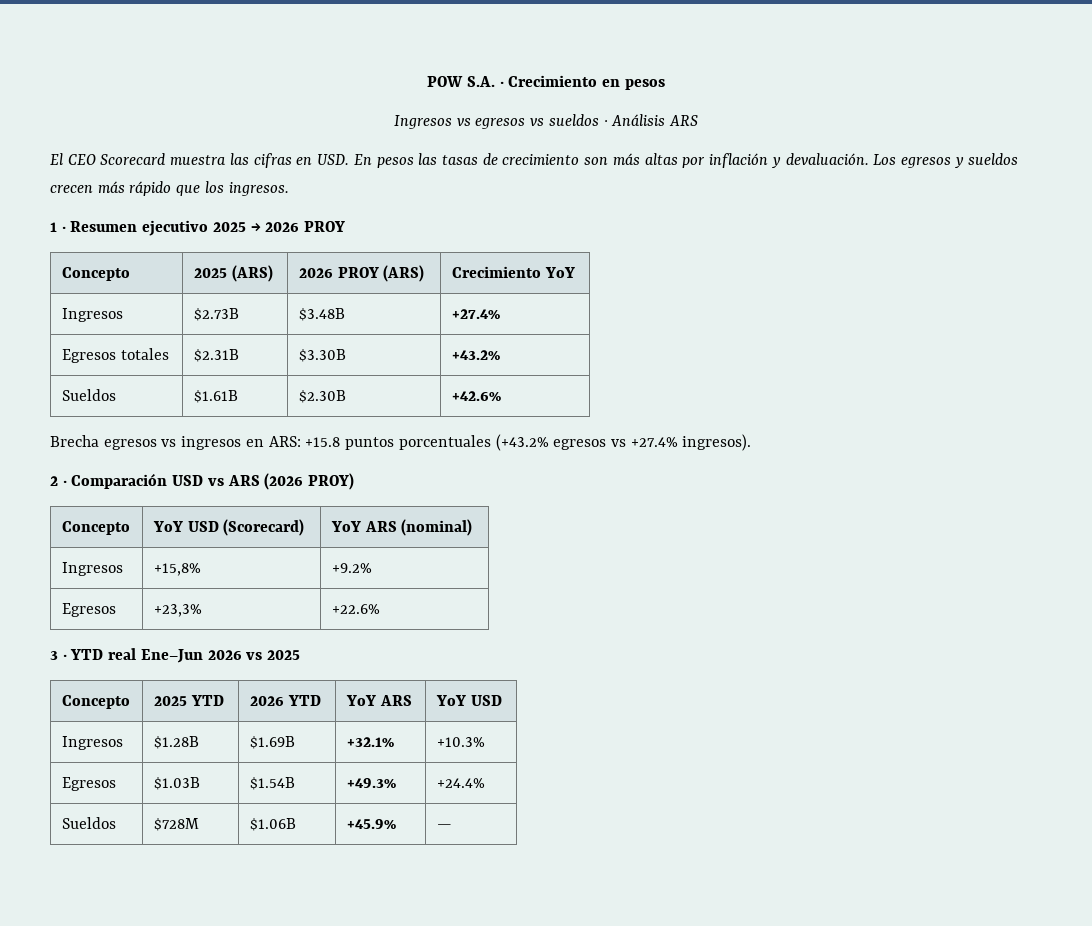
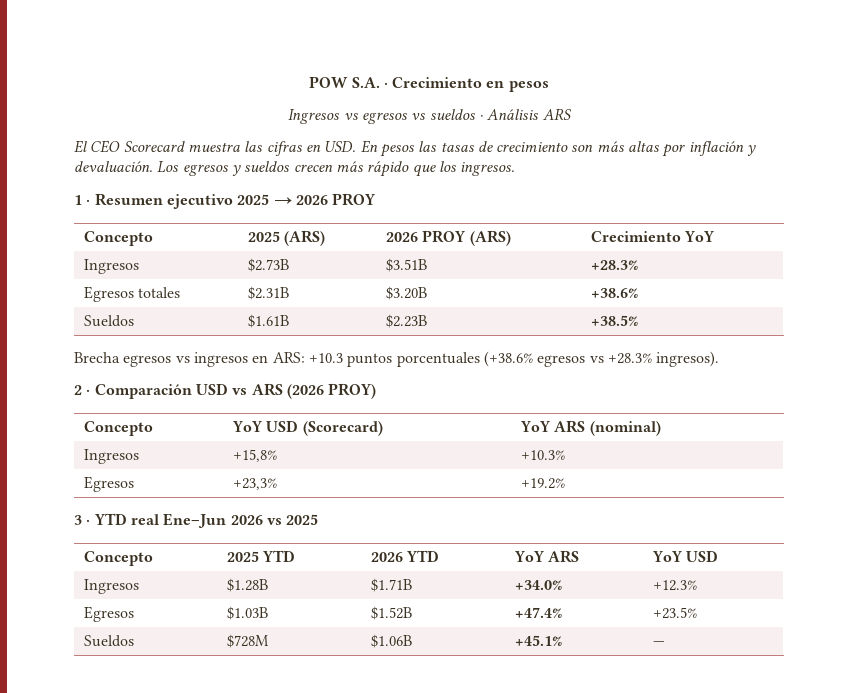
- Ingresos | $2.73B | $3.48B | +27.4%
+ Ingresos | $2.73B | $3.51B | +28.3%
- Egresos totales | $2.31B | $3.30B | +43.2%
+ Egresos totales | $2.31B | $3.20B | +38.6%
- Sueldos | $1.61B | $2.30B | +42.6%
+ Sueldos | $1.61B | $2.23B | +38.5%
- Brecha egresos vs ingresos en ARS: +15.8 puntos porcentuales (+43.2% egresos vs +27.4% ingresos).
+ Brecha egresos vs ingresos en ARS: +10.3 puntos porcentuales (+38.6% egresos vs +28.3% ingresos).
- Ingresos | +15,8% | +9.2%
+ Ingresos | +15,8% | +10.3%
- Egresos | +23,3% | +22.6%
+ Egresos | +23,3% | +19.2%
- Ingresos | $1.28B | $1.69B | +32.1% | +10.3%
+ Ingresos | $1.28B | $1.71B | +34.0% | +12.3%
- Egresos | $1.03B | $1.54B | +49.3% | +24.4%
+ Egresos | $1.03B | $1.52B | +47.4% | +23.5%
- Sueldos | $728M | $1.06B | +45.9% | —
+ Sueldos | $728M | $1.06B | +45.1% | —

